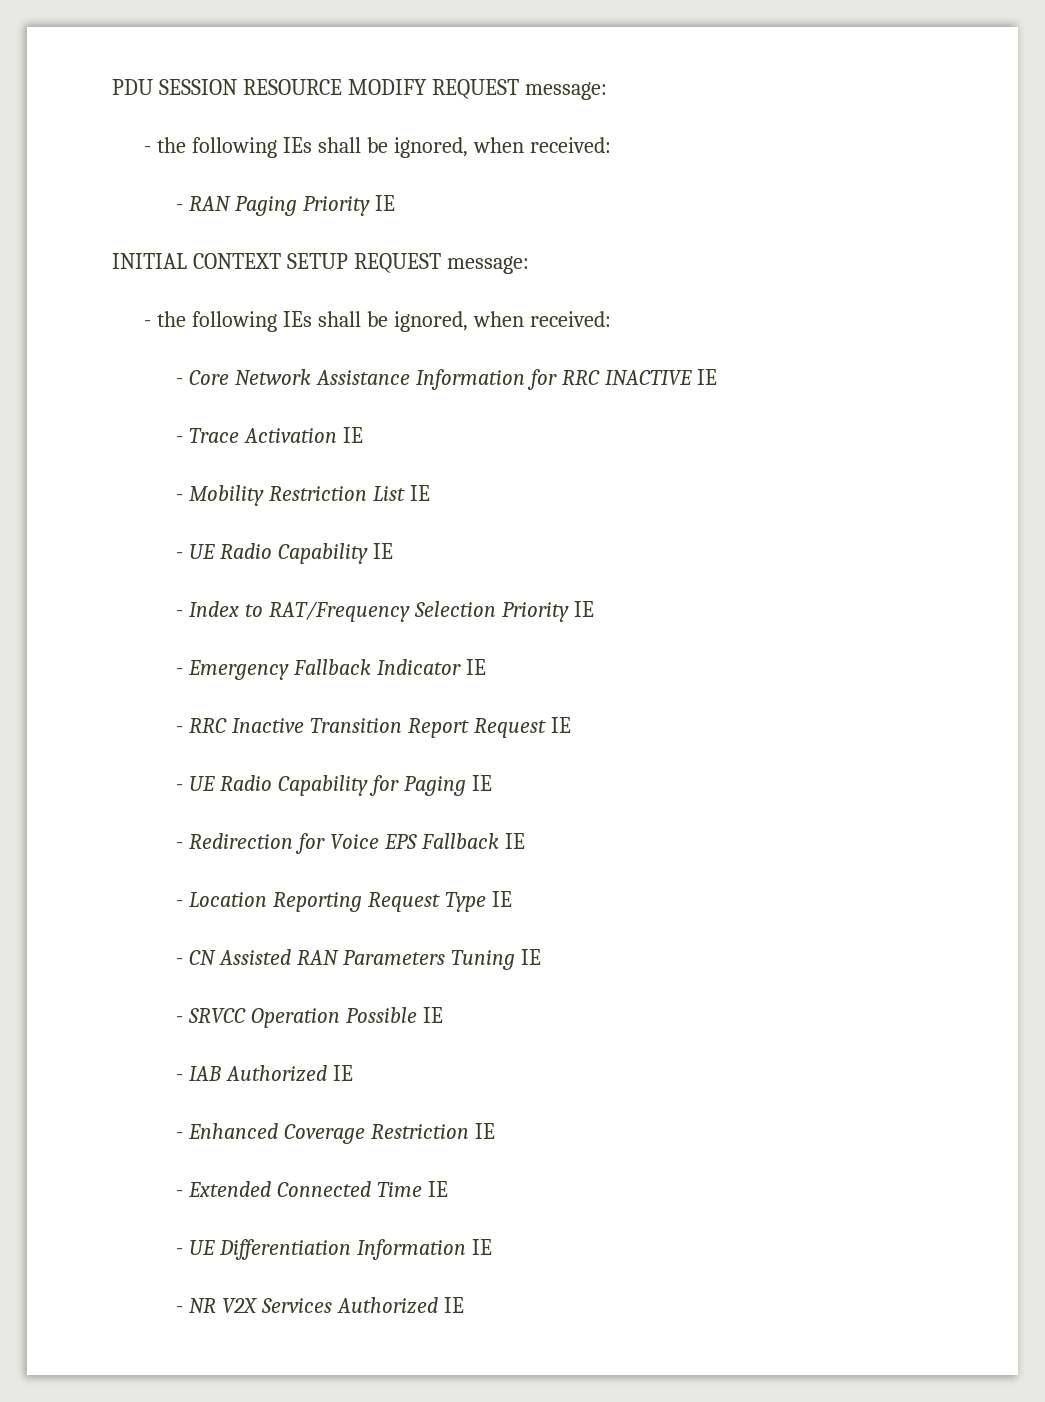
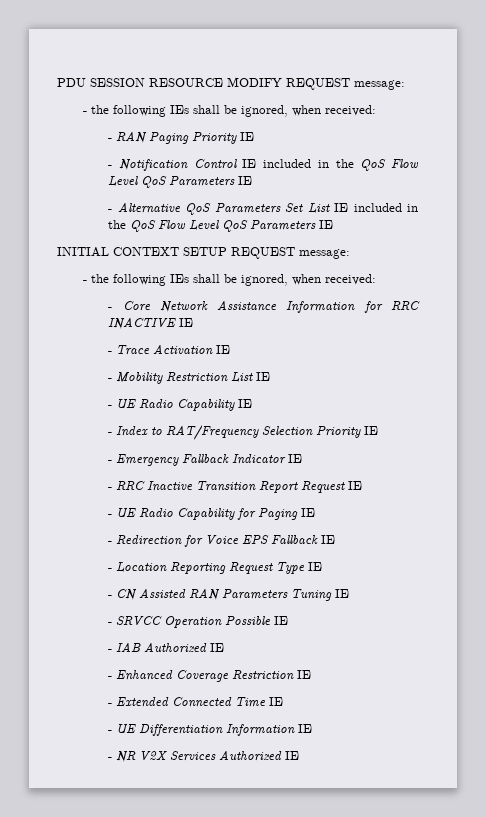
+ - Notification Control IE included in the QoS Flow Level QoS Parameters IE
+ - Alternative QoS Parameters Set List IE included in the QoS Flow Level QoS Parameters IE

